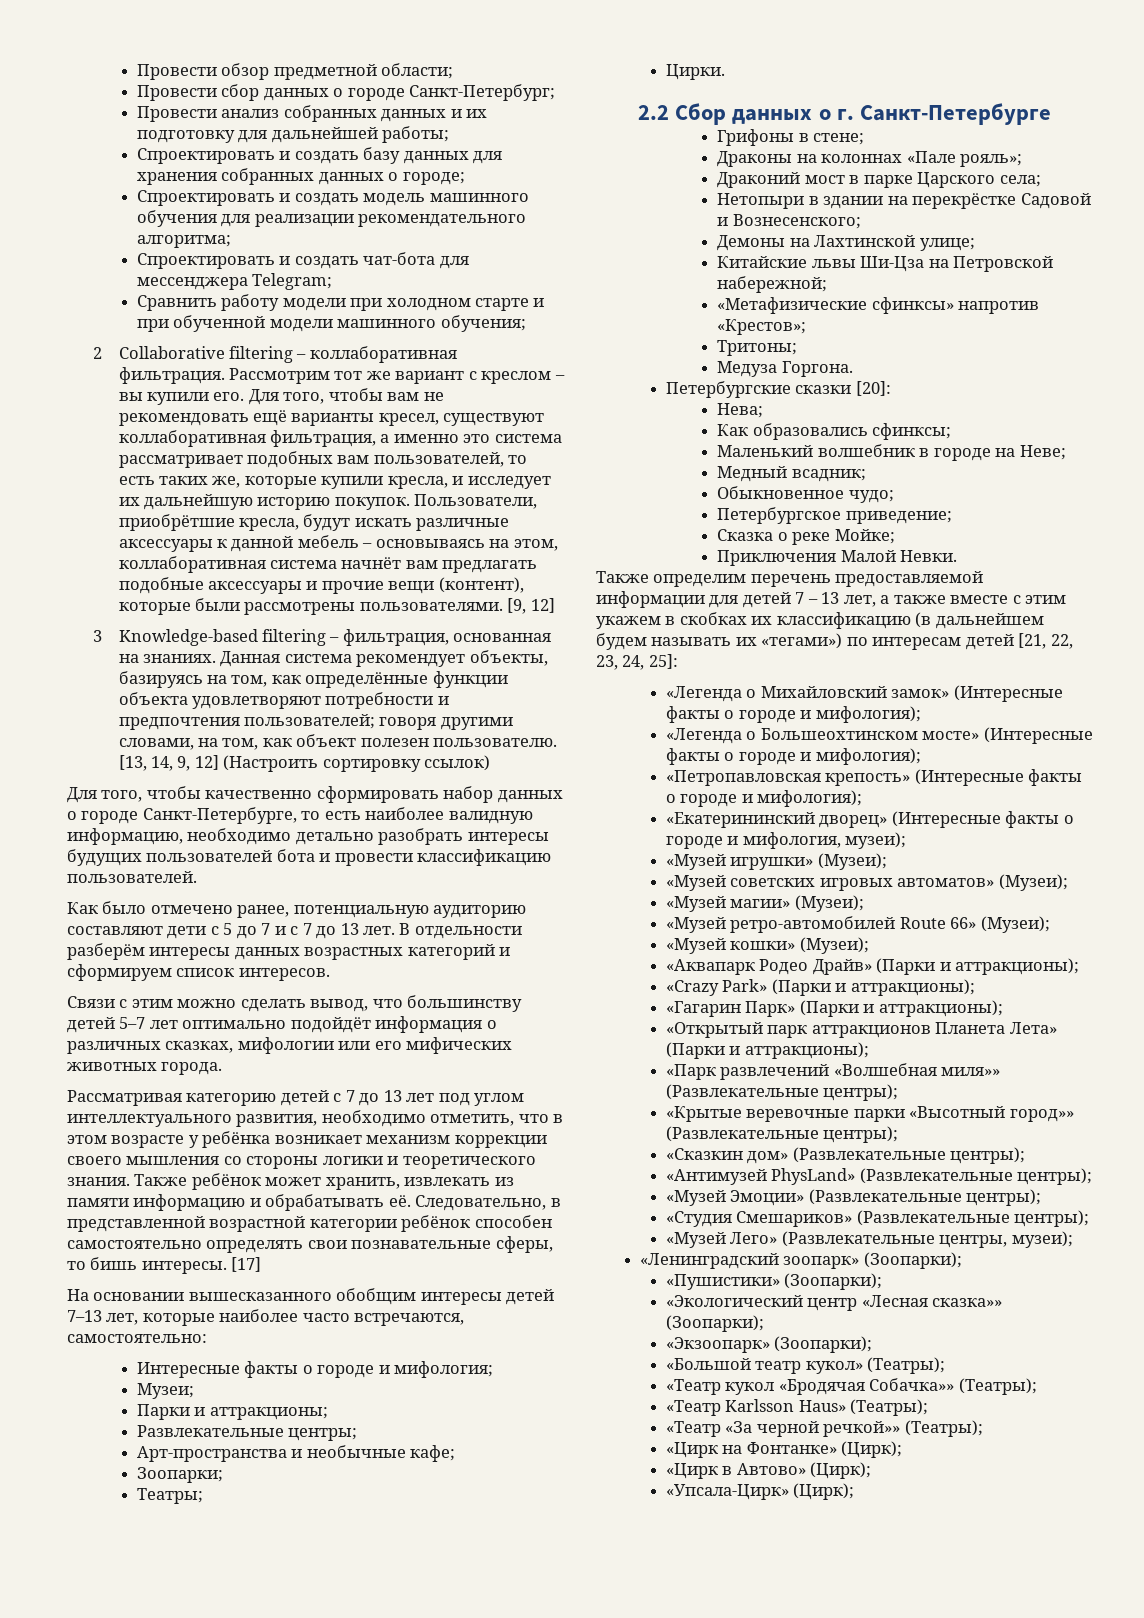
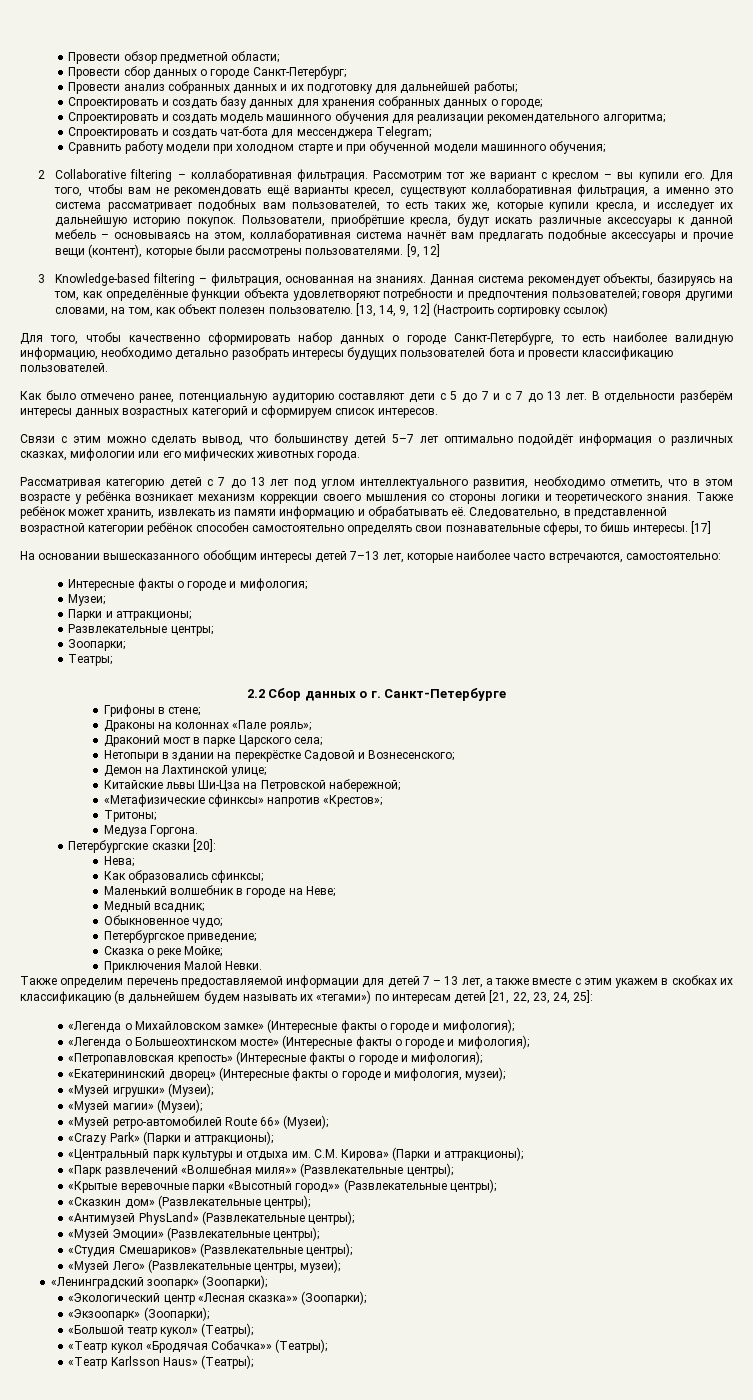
- Арт-пространства и необычные кафе;
- Цирки.
- Демоны на Лахтинской улице;
+ Демон на Лахтинской улице;
- «Легенда о Михайловский замок» (Интересные факты о городе и мифология);
+ «Легенда о Михайловском замке» (Интересные факты о городе и мифология);
- «Музей советских игровых автоматов» (Музеи);
- «Музей кошки» (Музеи);
- «Аквапарк Родео Драйв» (Парки и аттракционы);
- «Гагарин Парк» (Парки и аттракционы);
- «Открытый парк аттракционов Планета Лета» (Парки и аттракционы);
+ «Центральный парк культуры и отдыха им. С.М. Кирова» (Парки и аттракционы);
- «Пушистики» (Зоопарки);
- «Театр «За черной речкой»» (Театры);
- «Цирк на Фонтанке» (Цирк);
- «Цирк в Автово» (Цирк);
- «Упсала-Цирк» (Цирк);

